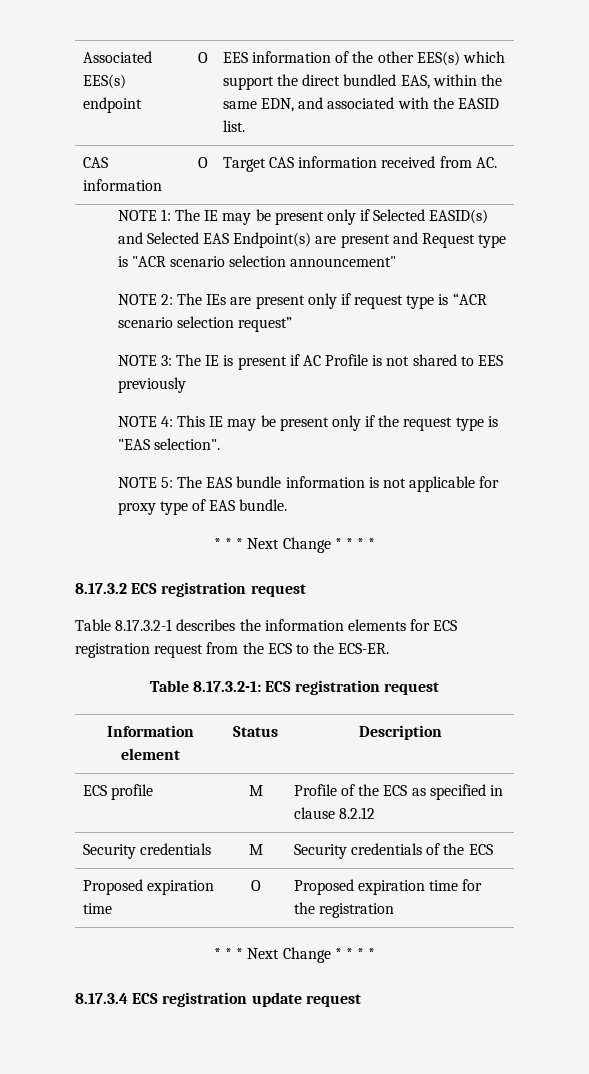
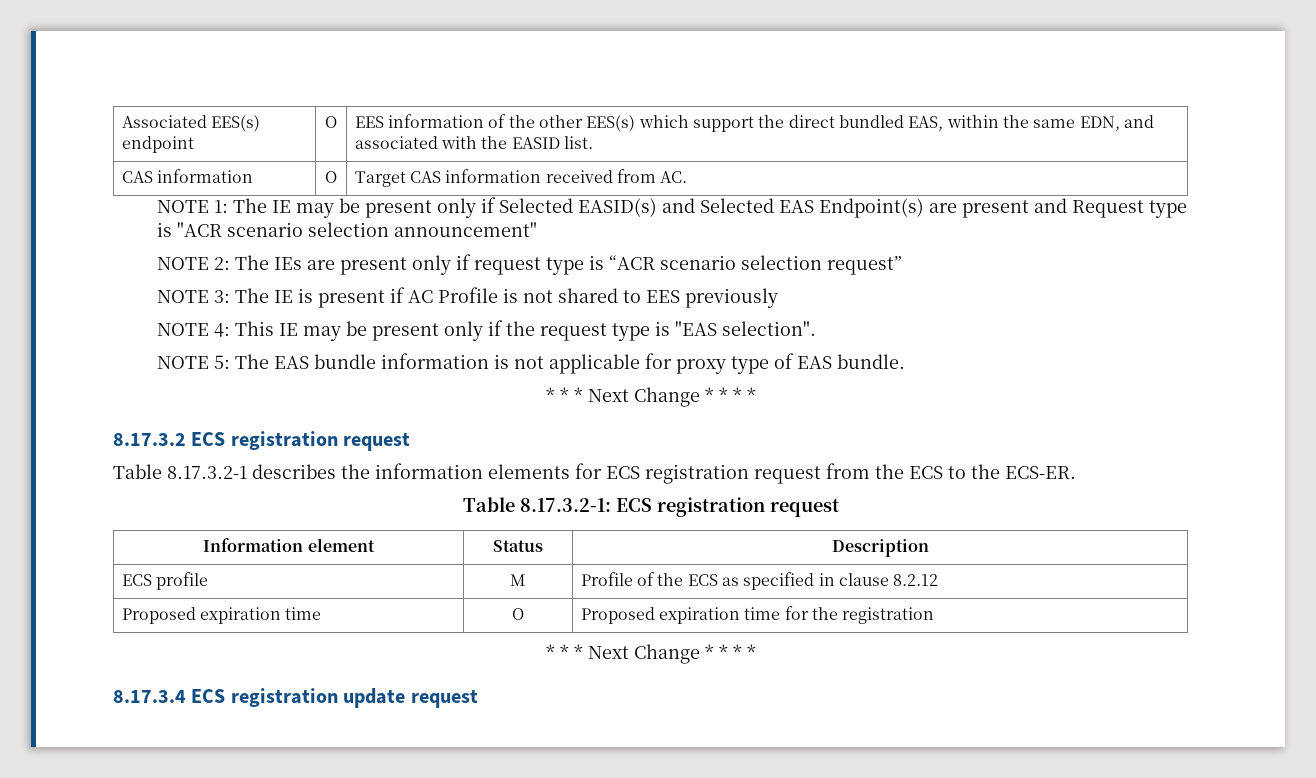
- Security credentials | M | Security credentials of the ECS

